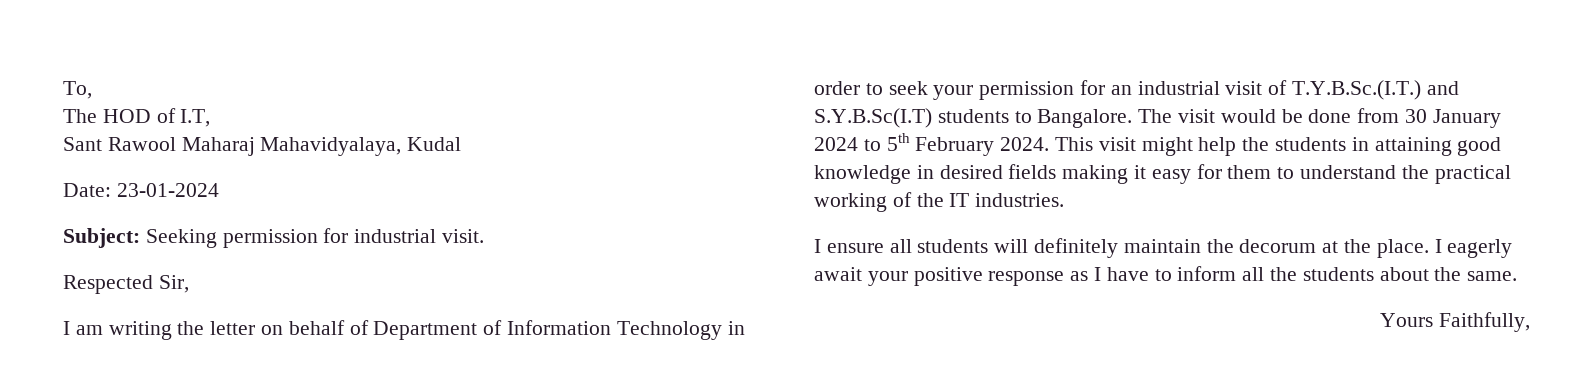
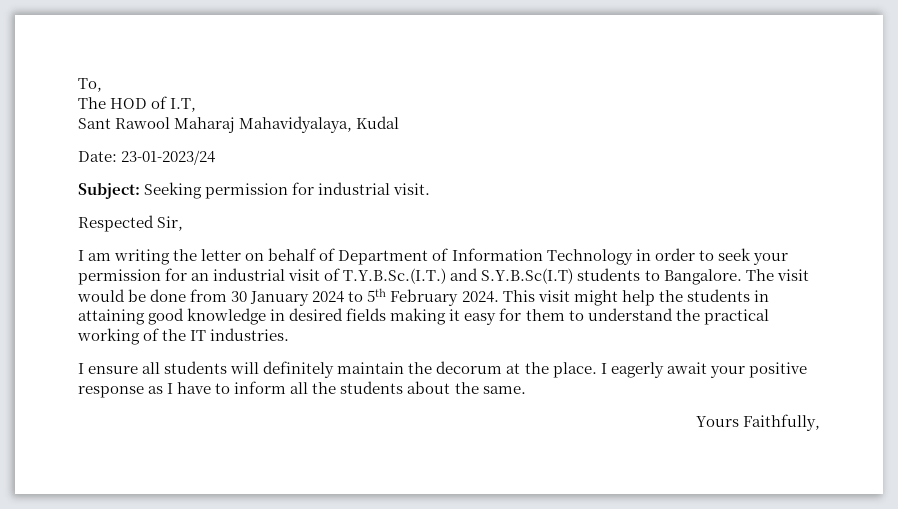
- Date: 23-01-2024
+ Date: 23-01-2023/24

